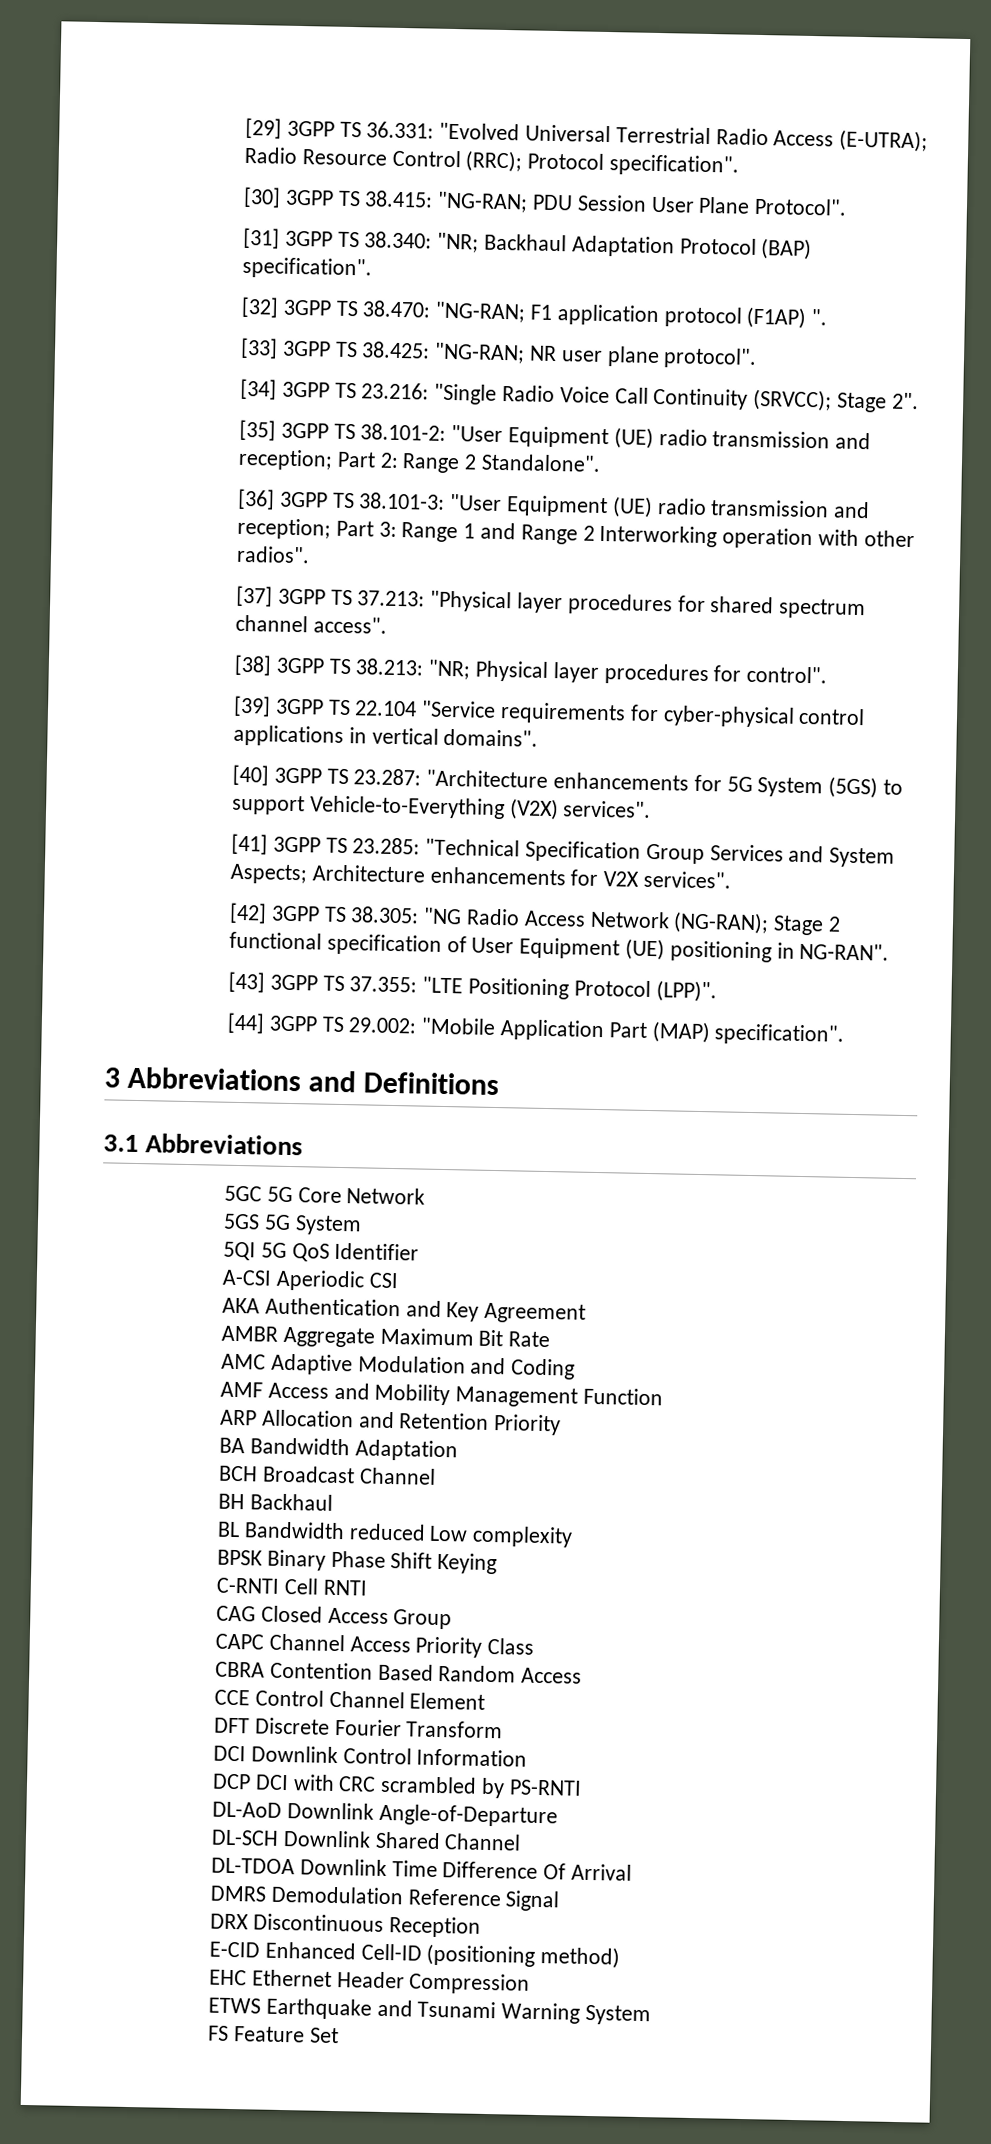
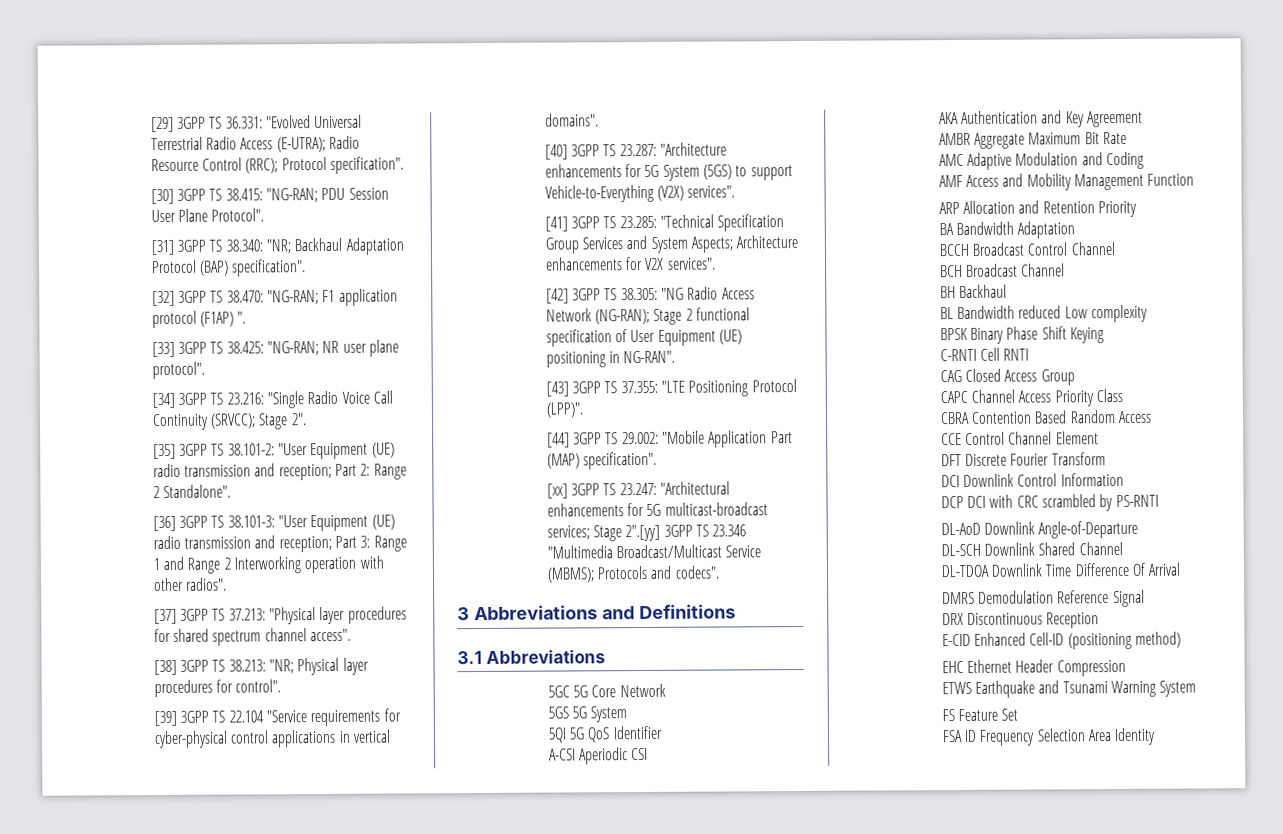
+ [xx] 3GPP TS 23.247: "Architectural enhancements for 5G multicast-broadcast services; Stage 2".[yy] 3GPP TS 23.346 "Multimedia Broadcast/Multicast Service (MBMS); Protocols and codecs".
+ BCCH Broadcast Control Channel
+ FSA ID Frequency Selection Area Identity

